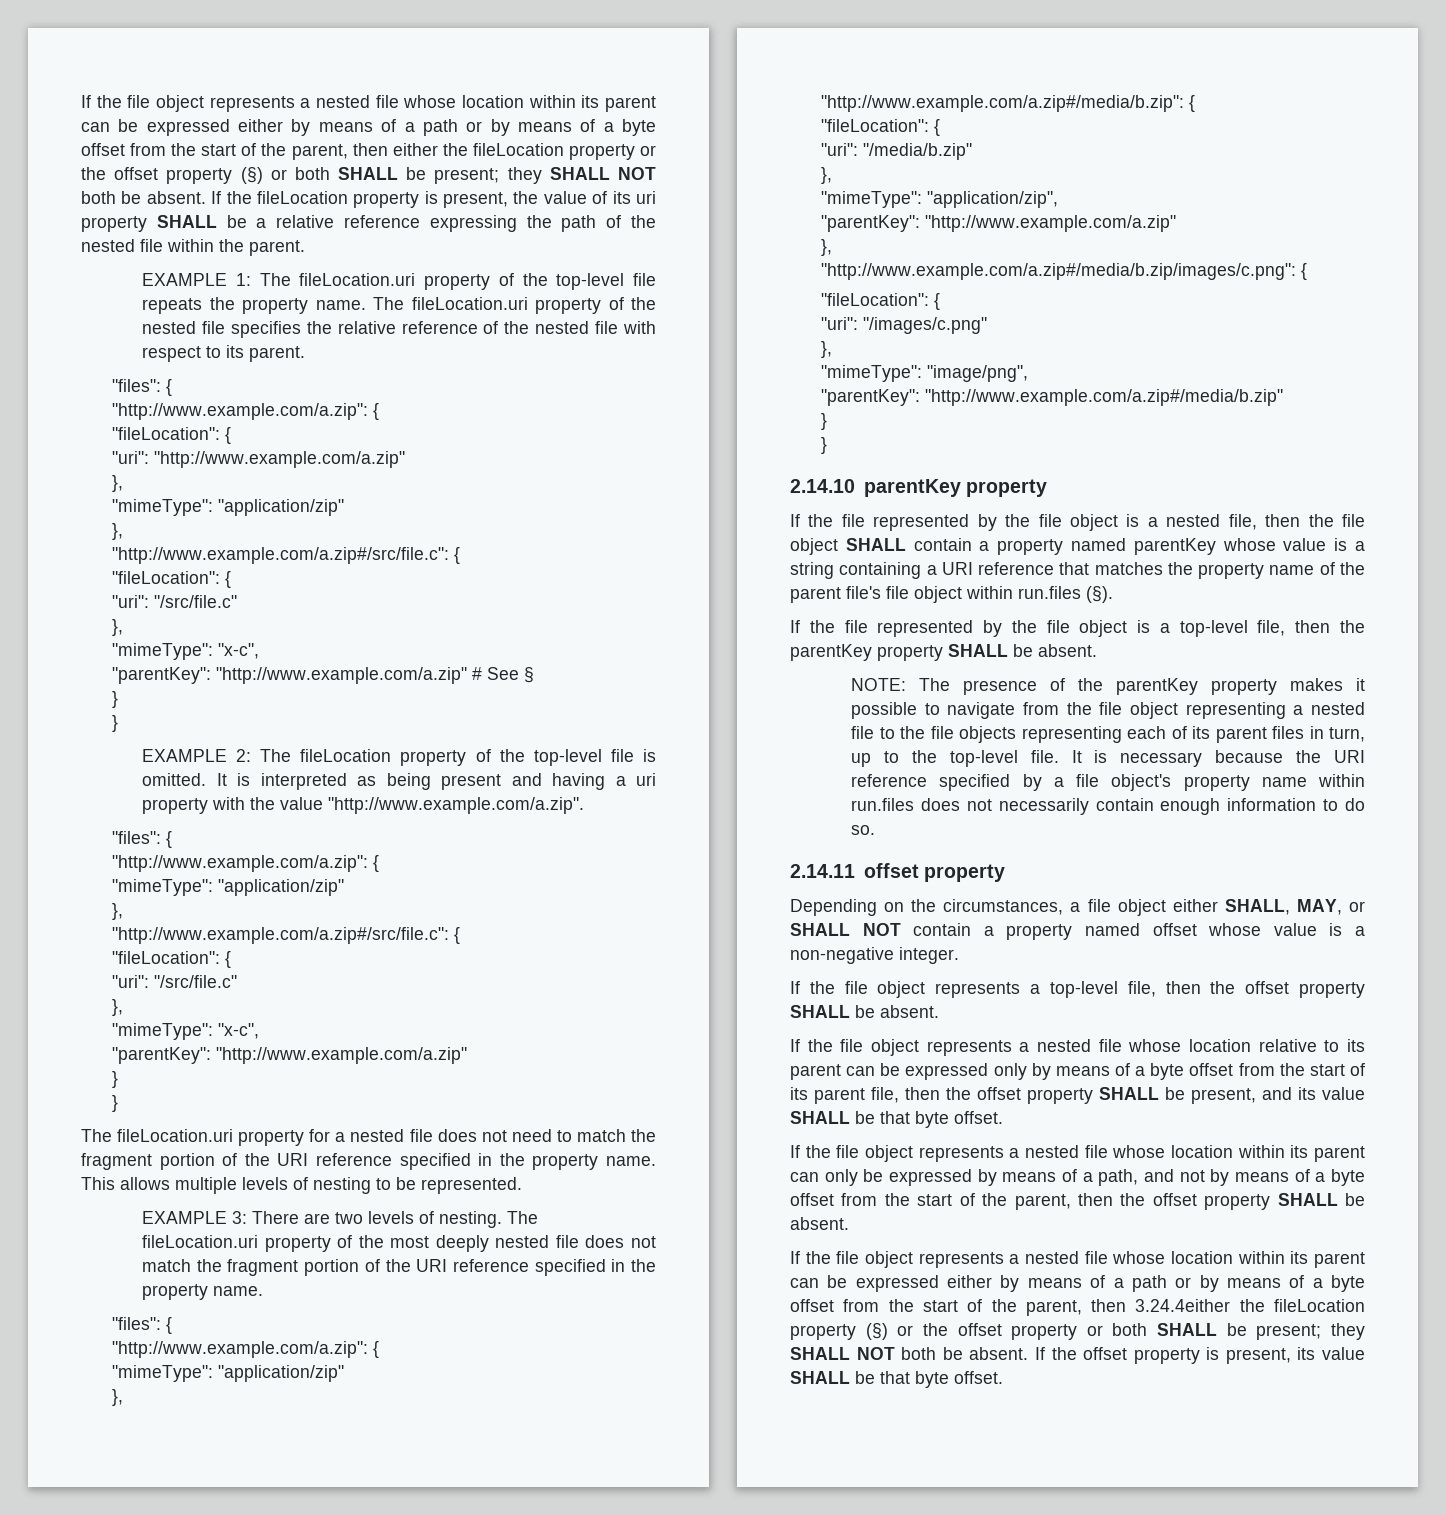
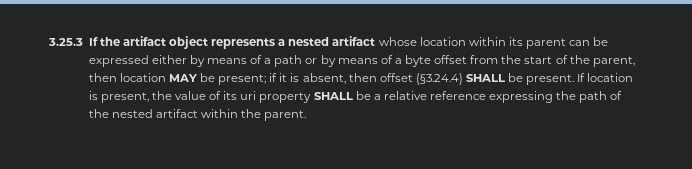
- If the file object represents a nested file whose location within its parent can be expressed either by means of a path or by means of a byte offset from the start of the parent, then either the fileLocation property or the offset property (§) or both SHALL be present; they SHALL NOT both be absent. If the fileLocation property is present, the value of its uri property SHALL be a relative reference expressing the path of the nested file within the parent.
+ 3.25.3 If the artifact object represents a nested artifact whose location within its parent can be expressed either by means of a path or by means of a byte offset from the start of the parent, then location MAY be present; if it is absent, then offset (§3.24.4) SHALL be present. If location is present, the value of its uri property SHALL be a relative reference expressing the path of the nested artifact within the parent.
- EXAMPLE 1: The fileLocation.uri property of the top-level file repeats the property name. The fileLocation.uri property of the nested file specifies the relative reference of the nested file with respect to its parent.
- "files": {
- "http://www.example.com/a.zip": {
- "fileLocation": {
- "uri": "http://www.example.com/a.zip"
- },
- "mimeType": "application/zip"
- },
- "http://www.example.com/a.zip#/src/file.c": {
- "fileLocation": {
- "uri": "/src/file.c"
- },
- "mimeType": "x-c",
- "parentKey": "http://www.example.com/a.zip" # See §
- }
- }
- EXAMPLE 2: The fileLocation property of the top-level file is omitted. It is interpreted as being present and having a uri property with the value "http://www.example.com/a.zip".
- "files": {
- "http://www.example.com/a.zip": {
- "mimeType": "application/zip"
- },
- "http://www.example.com/a.zip#/src/file.c": {
- "fileLocation": {
- "uri": "/src/file.c"
- },
- "mimeType": "x-c",
- "parentKey": "http://www.example.com/a.zip"
- }
- }
- The fileLocation.uri property for a nested file does not need to match the fragment portion of the URI reference specified in the property name. This allows multiple levels of nesting to be represented.
- EXAMPLE 3: There are two levels of nesting. The fileLocation.uri property of the most deeply nested file does not match the fragment portion of the URI reference specified in the property name.
- "files": {
- "http://www.example.com/a.zip": {
- "mimeType": "application/zip"
- },
- "http://www.example.com/a.zip#/media/b.zip": {
- "fileLocation": {
- "uri": "/media/b.zip"
- },
- "mimeType": "application/zip",
- "parentKey": "http://www.example.com/a.zip"
- },
- "http://www.example.com/a.zip#/media/b.zip/images/c.png": {
- "fileLocation": {
- "uri": "/images/c.png"
- },
- "mimeType": "image/png",
- "parentKey": "http://www.example.com/a.zip#/media/b.zip"
- }
- }
- 2.14.10 parentKey property
- If the file represented by the file object is a nested file, then the file object SHALL contain a property named parentKey whose value is a string containing a URI reference that matches the property name of the parent file's file object within run.files (§).
- If the file represented by the file object is a top-level file, then the parentKey property SHALL be absent.
- NOTE: The presence of the parentKey property makes it possible to navigate from the file object representing a nested file to the file objects representing each of its parent files in turn, up to the top-level file. It is necessary because the URI reference specified by a file object's property name within run.files does not necessarily contain enough information to do so.
- 2.14.11 offset property
- Depending on the circumstances, a file object either SHALL, MAY, or SHALL NOT contain a property named offset whose value is a non-negative integer.
- If the file object represents a top-level file, then the offset property SHALL be absent.
- If the file object represents a nested file whose location relative to its parent can be expressed only by means of a byte offset from the start of its parent file, then the offset property SHALL be present, and its value SHALL be that byte offset.
- If the file object represents a nested file whose location within its parent can only be expressed by means of a path, and not by means of a byte offset from the start of the parent, then the offset property SHALL be absent.
- If the file object represents a nested file whose location within its parent can be expressed either by means of a path or by means of a byte offset from the start of the parent, then 3.24.4either the fileLocation property (§) or the offset property or both SHALL be present; they SHALL NOT both be absent. If the offset property is present, its value SHALL be that byte offset.

